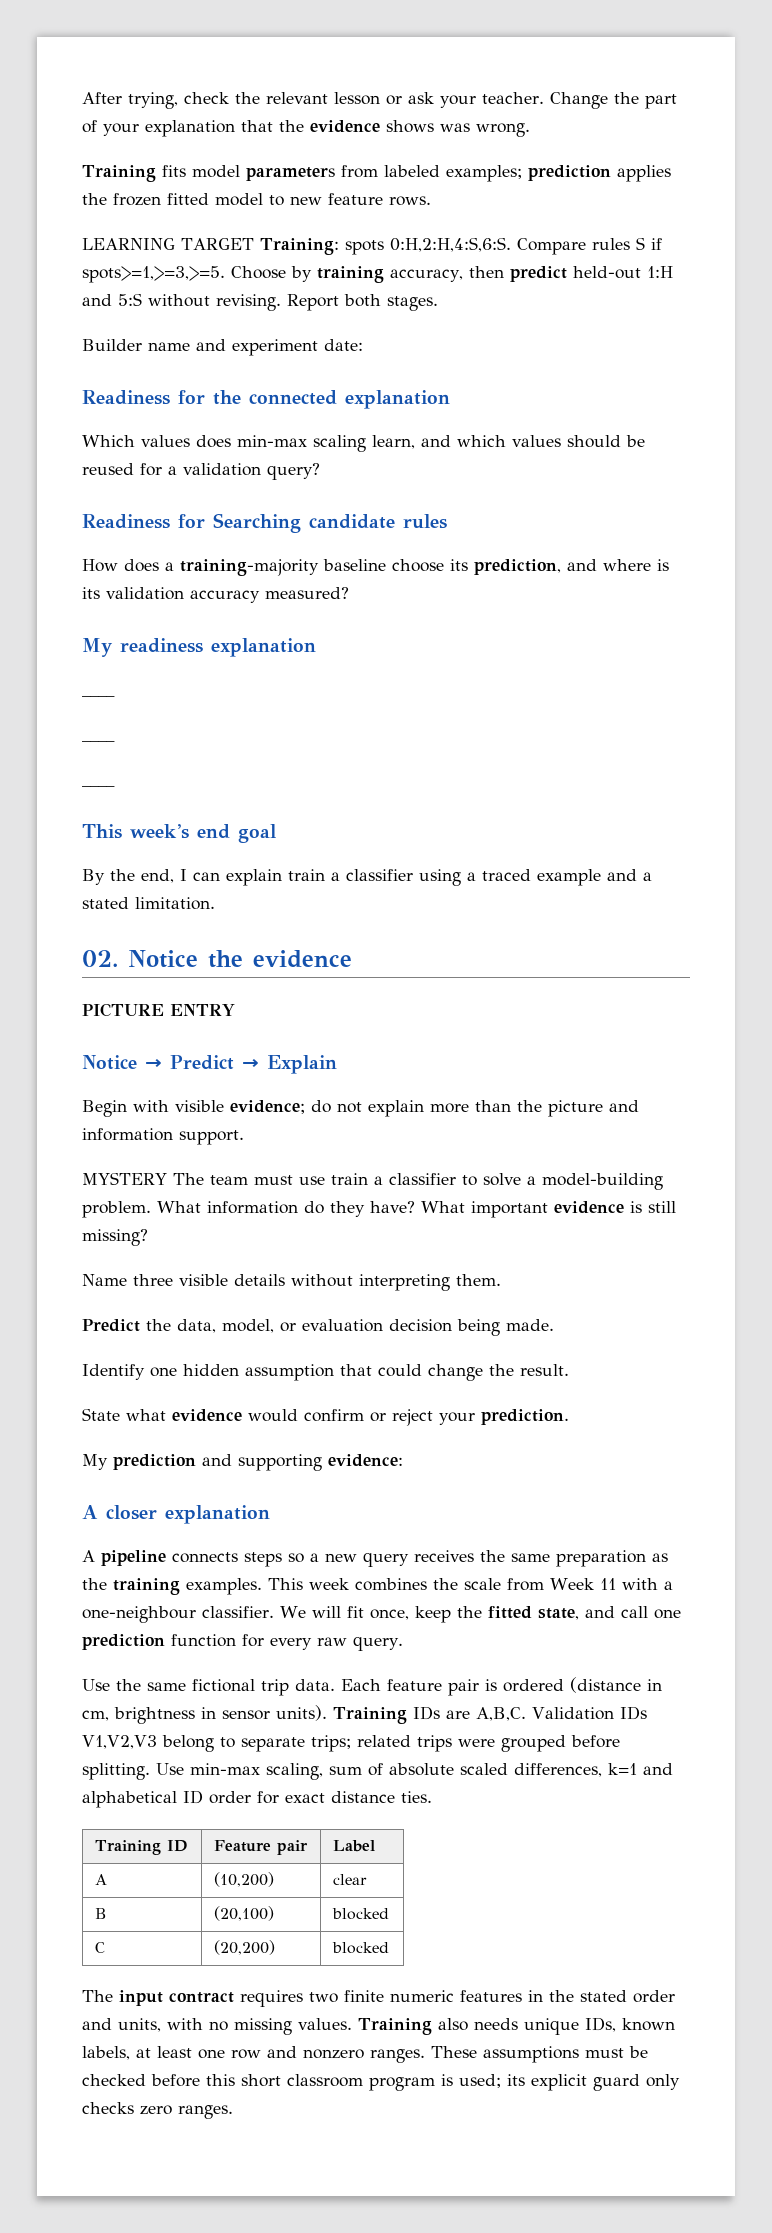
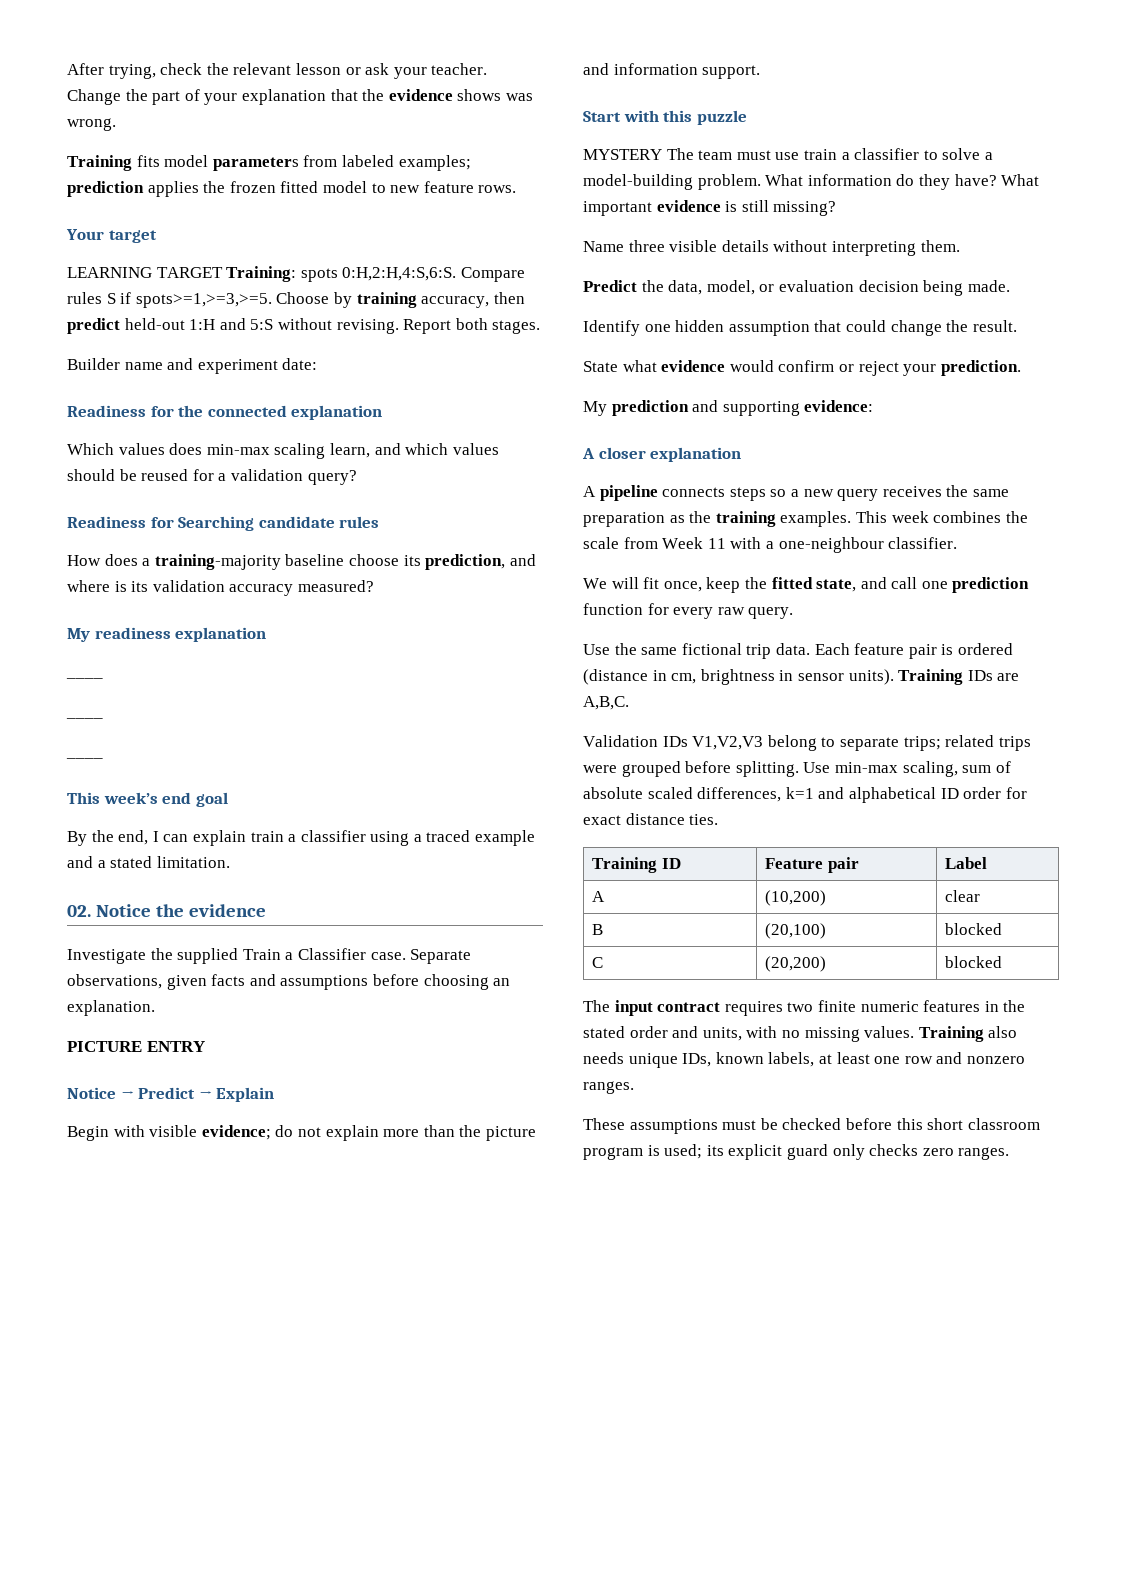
+ Your target
+ Investigate the supplied Train a Classifier case. Separate observations, given facts and assumptions before choosing an explanation.
+ Start with this puzzle
- This week combines the scale from Week 11 with a one-neighbour classifier. We will fit once, keep the fitted state, and call one prediction function for every raw query.
+ This week combines the scale from Week 11 with a one-neighbour classifier.
+ We will fit once, keep the fitted state, and call one prediction function for every raw query.
- Training IDs are A,B,C. Validation IDs V1,V2,V3 belong to separate trips; related trips were grouped before splitting.
+ Training IDs are A,B,C.
+ Validation IDs V1,V2,V3 belong to separate trips; related trips were grouped before splitting.
- Training also needs unique IDs, known labels, at least one row and nonzero ranges. These assumptions must be checked before this short classroom program is used; its explicit guard only checks zero ranges.
+ Training also needs unique IDs, known labels, at least one row and nonzero ranges.
+ These assumptions must be checked before this short classroom program is used; its explicit guard only checks zero ranges.

